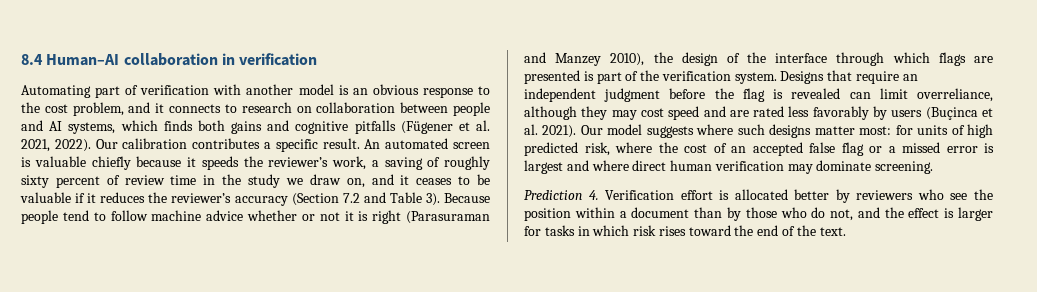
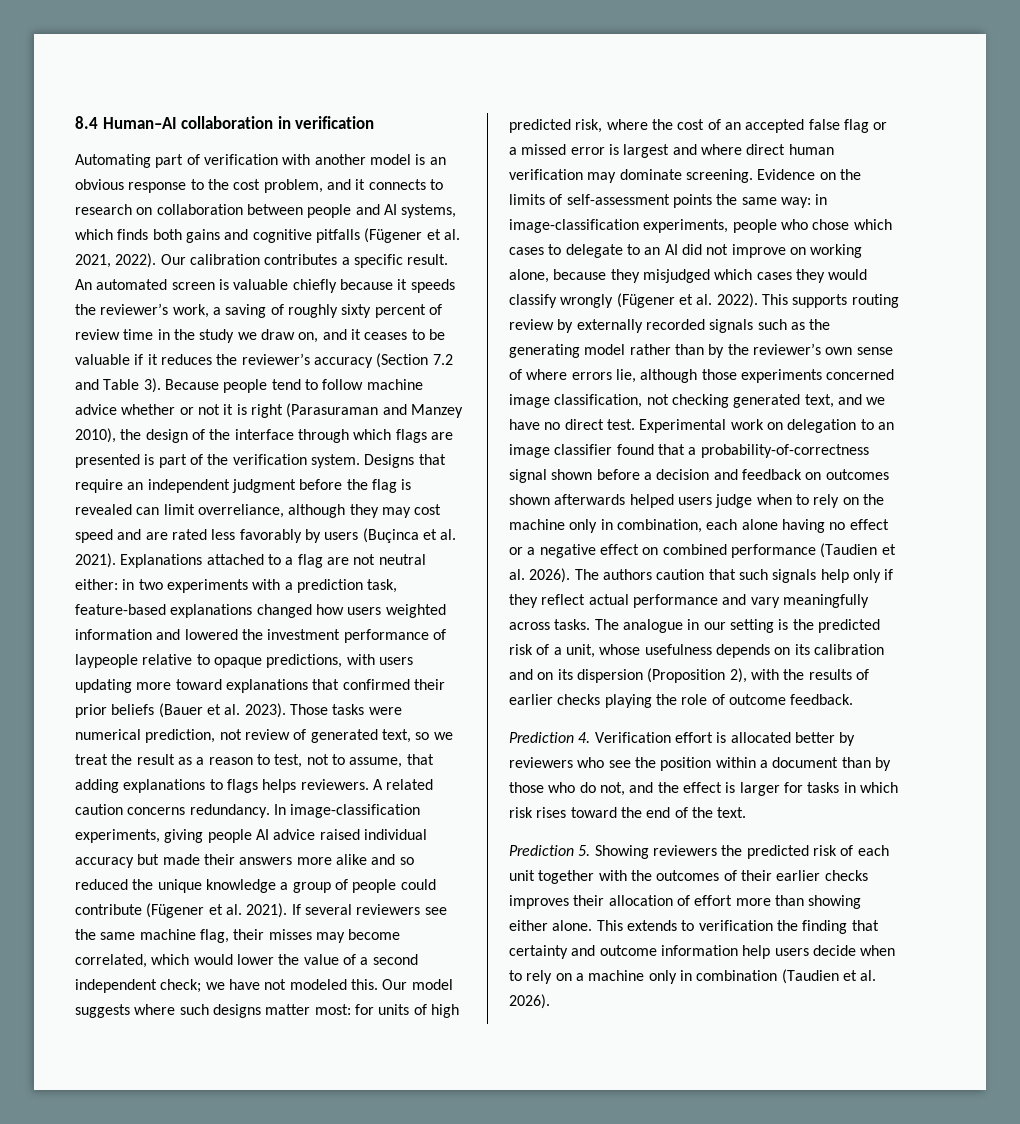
+ Explanations attached to a flag are not neutral either: in two experiments with a prediction task, feature-based explanations changed how users weighted information and lowered the investment performance of laypeople relative to opaque predictions, with users updating more toward explanations that confirmed their prior beliefs (Bauer et al. 2023). Those tasks were numerical prediction, not review of generated text, so we treat the result as a reason to test, not to assume, that adding explanations to flags helps reviewers. A related caution concerns redundancy. In image-classification experiments, giving people AI advice raised individual accuracy but made their answers more alike and so reduced the unique knowledge a group of people could contribute (Fügener et al. 2021). If several reviewers see the same machine flag, their misses may become correlated, which would lower the value of a second independent check; we have not modeled this.
+ Evidence on the limits of self-assessment points the same way: in image-classification experiments, people who chose which cases to delegate to an AI did not improve on working alone, because they misjudged which cases they would classify wrongly (Fügener et al. 2022). This supports routing review by externally recorded signals such as the generating model rather than by the reviewer’s own sense of where errors lie, although those experiments concerned image classification, not checking generated text, and we have no direct test. Experimental work on delegation to an image classifier found that a probability-of-correctness signal shown before a decision and feedback on outcomes shown afterwards helped users judge when to rely on the machine only in combination, each alone having no effect or a negative effect on combined performance (Taudien et al. 2026). The authors caution that such signals help only if they reflect actual performance and vary meaningfully across tasks. The analogue in our setting is the predicted risk of a unit, whose usefulness depends on its calibration and on its dispersion (Proposition 2), with the results of earlier checks playing the role of outcome feedback.
+ Prediction 5. Showing reviewers the predicted risk of each unit together with the outcomes of their earlier checks improves their allocation of effort more than showing either alone. This extends to verification the finding that certainty and outcome information help users decide when to rely on a machine only in combination (Taudien et al. 2026).

